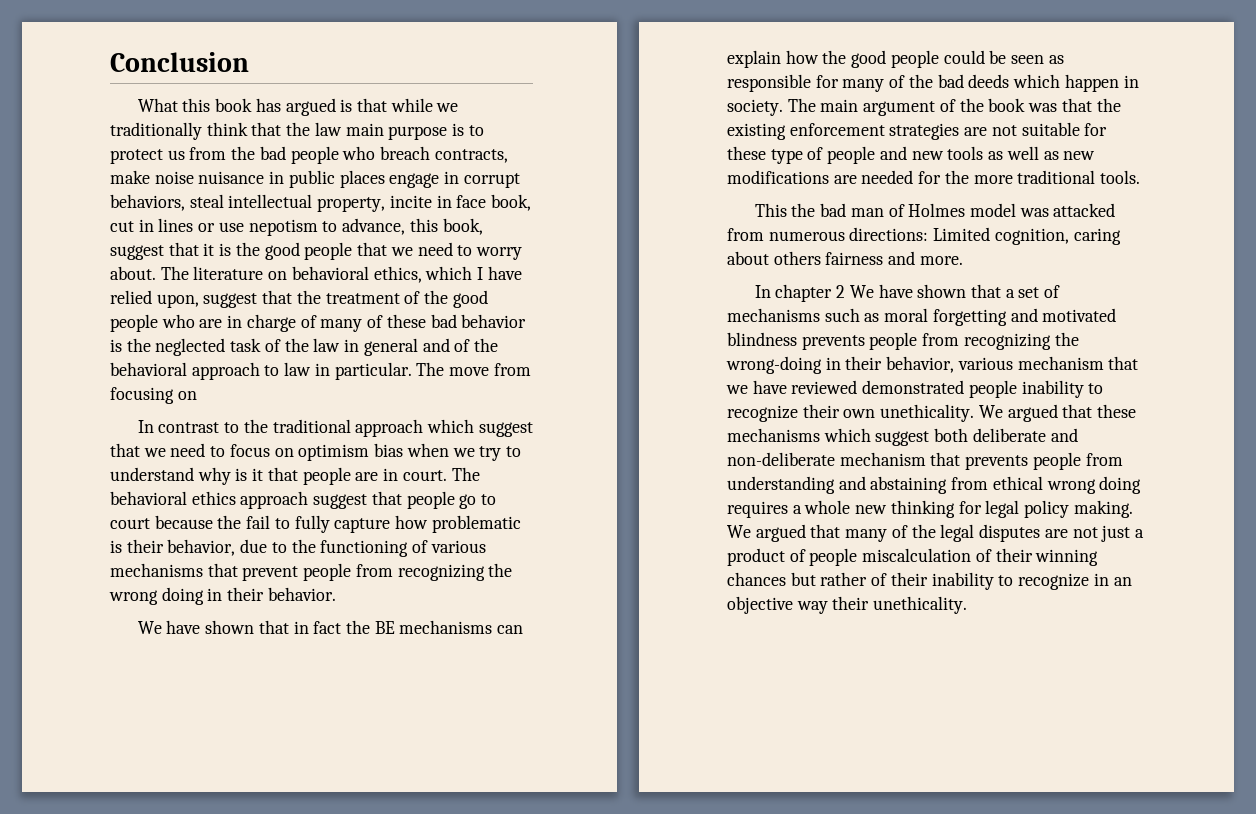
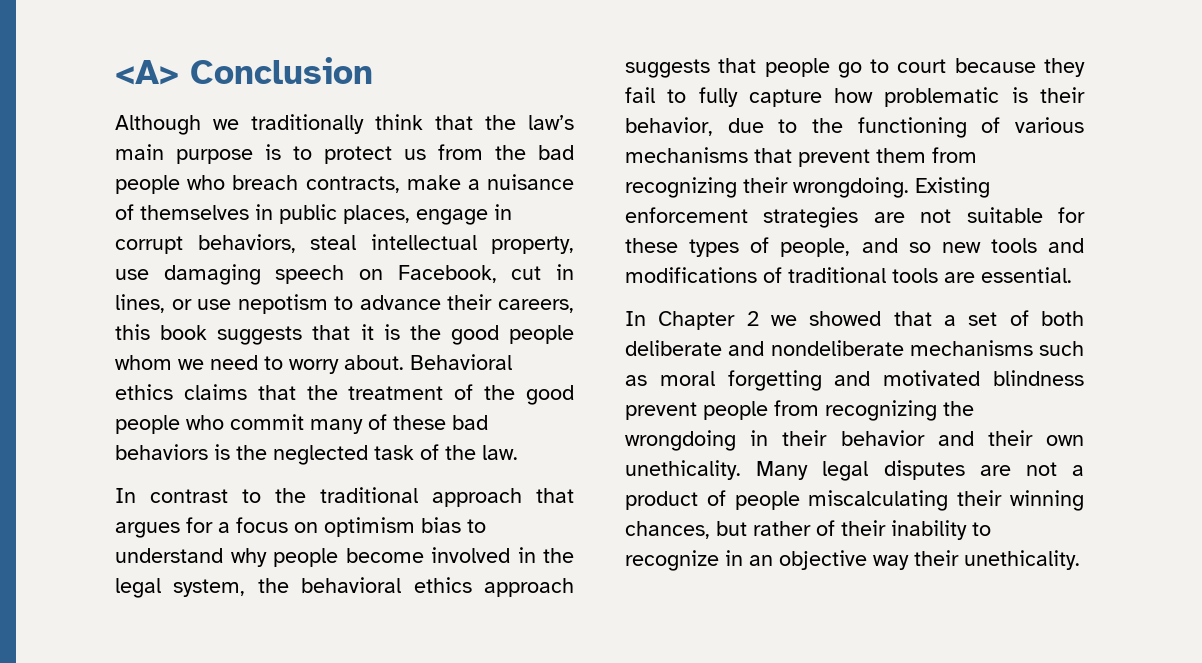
- Conclusion
+ <A> Conclusion
- What this book has argued is that while we traditionally think that the law main purpose is to protect us from the bad people who breach contracts, make noise nuisance in public places engage in corrupt behaviors, steal intellectual property, incite in face book, cut in lines or use nepotism to advance, this book, suggest that it is the good people that we need to worry about.
+ Although we traditionally think that the law’s main purpose is to protect us from the bad people who breach contracts, make a nuisance of themselves in public places, engage in corrupt behaviors, steal intellectual property, use damaging speech on Facebook, cut in lines, or use nepotism to advance their careers, this book suggests that it is the good people whom we need to worry about.
- The literature on behavioral ethics, which I have relied upon, suggest that the treatment of the good people who are in charge of many of these bad behavior is the neglected task of the law in general and of the behavioral approach to law in particular. The move from focusing on
+ Behavioral ethics claims that the treatment of the good people who commit many of these bad behaviors is the neglected task of the law.
- In contrast to the traditional approach which suggest that we need to focus on optimism bias when we try to understand why is it that people are in court. The behavioral ethics approach suggest that people go to court because the fail to fully capture how problematic is their behavior, due to the functioning of various mechanisms that prevent people from recognizing the wrong doing in their behavior.
- We have shown that in fact the BE mechanisms can explain how the good people could be seen as responsible for many of the bad deeds which happen in society. The main argument of the book was that the existing enforcement strategies are not suitable for these type of people and new tools as well as new modifications are needed for the more traditional tools.
- This the bad man of Holmes model was attacked from numerous directions: Limited cognition, caring about others fairness and more.
- In chapter 2 We have shown that a set of mechanisms such as moral forgetting and motivated blindness prevents people from recognizing the wrong-doing in their behavior, various mechanism that we have reviewed demonstrated people inability to recognize their own unethicality. We argued that these mechanisms which suggest both deliberate and non-deliberate mechanism that prevents people from understanding and abstaining from ethical wrong doing requires a whole new thinking for legal policy making. We argued that many of the legal disputes are not just a product of people miscalculation of their winning chances but rather of their inability to recognize in an objective way their unethicality.
+ In contrast to the traditional approach that argues for a focus on optimism bias to understand why people become involved in the legal system, the behavioral ethics approach suggests that people go to court because they fail to fully capture how problematic is their behavior, due to the functioning of various mechanisms that prevent them from recognizing their wrongdoing. Existing enforcement strategies are not suitable for these types of people, and so new tools and modifications of traditional tools are essential.
+ In Chapter 2 we showed that a set of both deliberate and nondeliberate mechanisms such as moral forgetting and motivated blindness prevent people from recognizing the wrongdoing in their behavior and their own unethicality. Many legal disputes are not a product of people miscalculating their winning chances, but rather of their inability to recognize in an objective way their unethicality.

